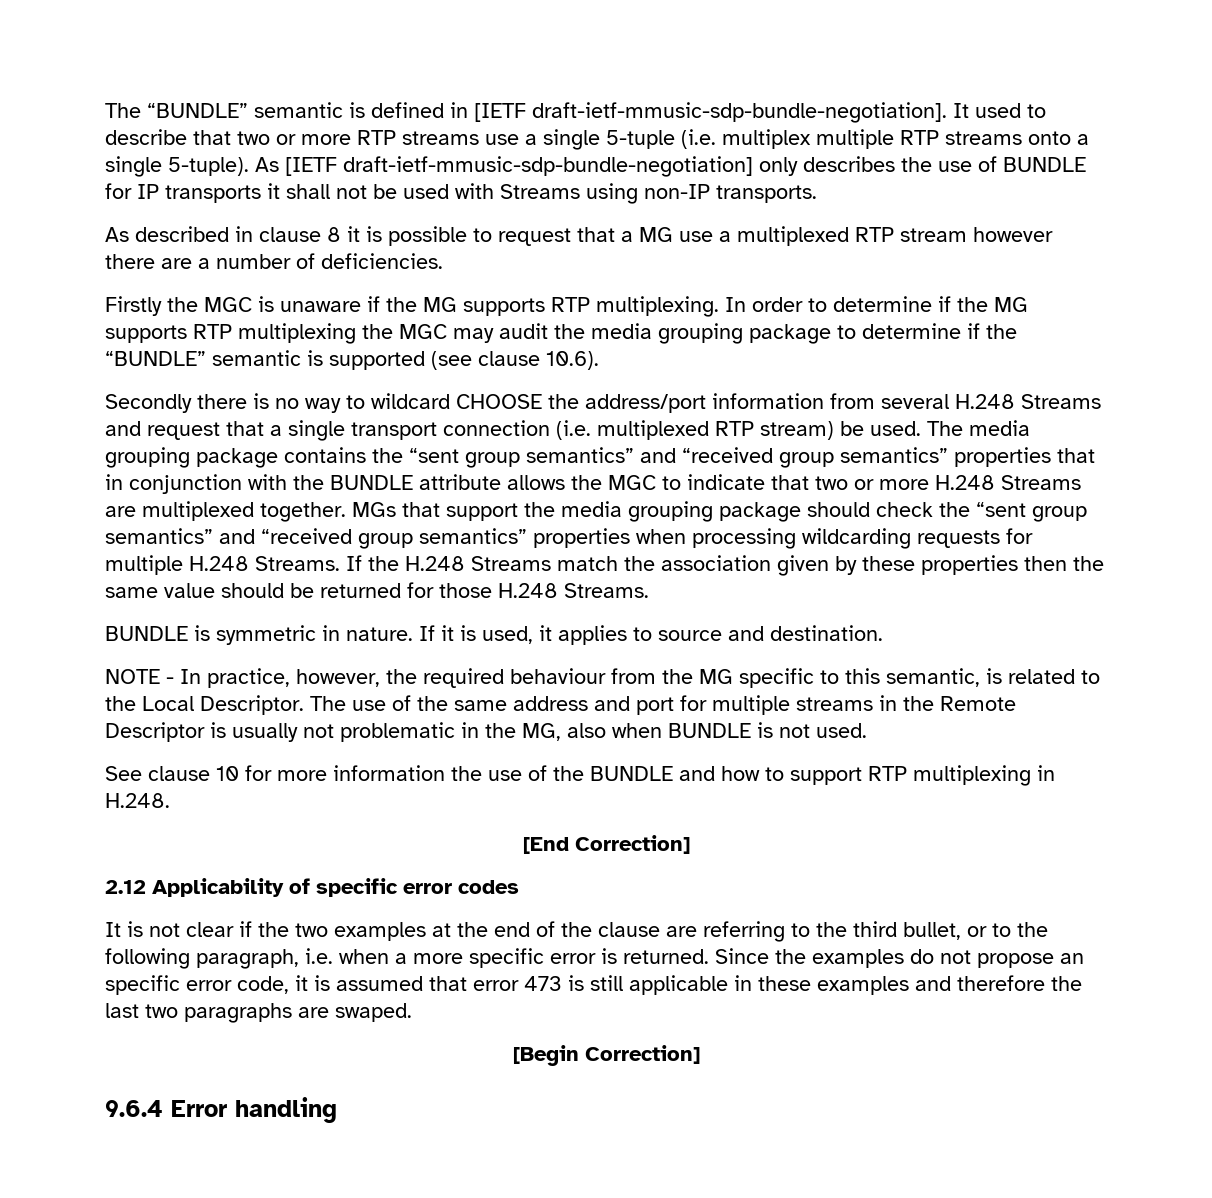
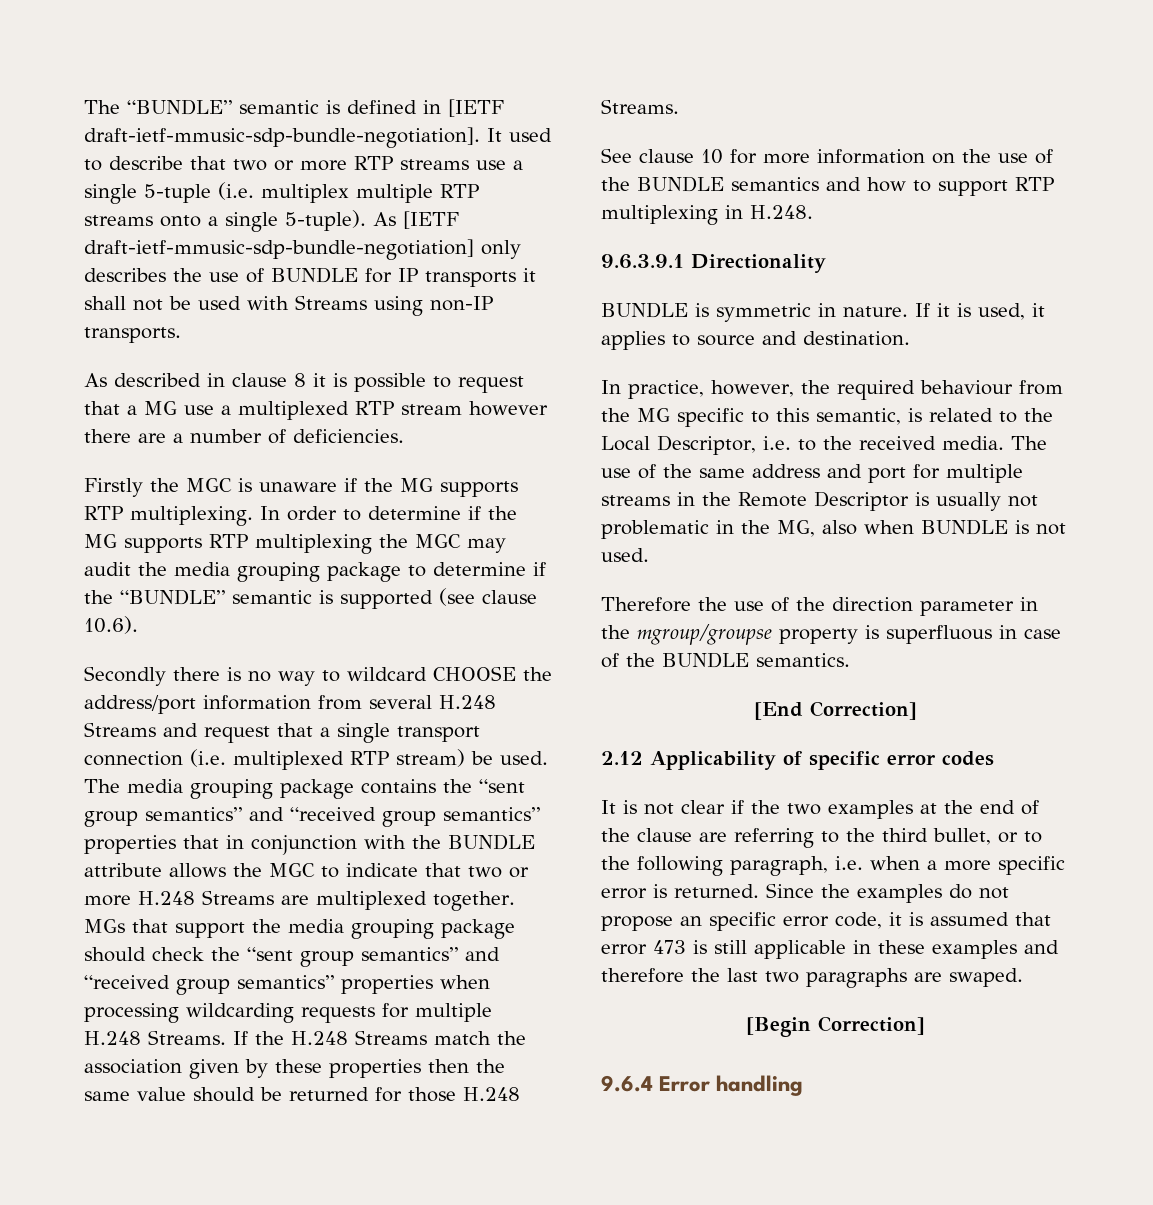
+ See clause 10 for more information on the use of the BUNDLE semantics and how to support RTP multiplexing in H.248.
+ 9.6.3.9.1 Directionality
- NOTE - In practice, however, the required behaviour from the MG specific to this semantic, is related to the Local Descriptor.
+ In practice, however, the required behaviour from the MG specific to this semantic, is related to the Local Descriptor, i.e. to the received media.
- See clause 10 for more information the use of the BUNDLE and how to support RTP multiplexing in H.248.
+ Therefore the use of the direction parameter in the mgroup/groupse property is superfluous in case of the BUNDLE semantics.

